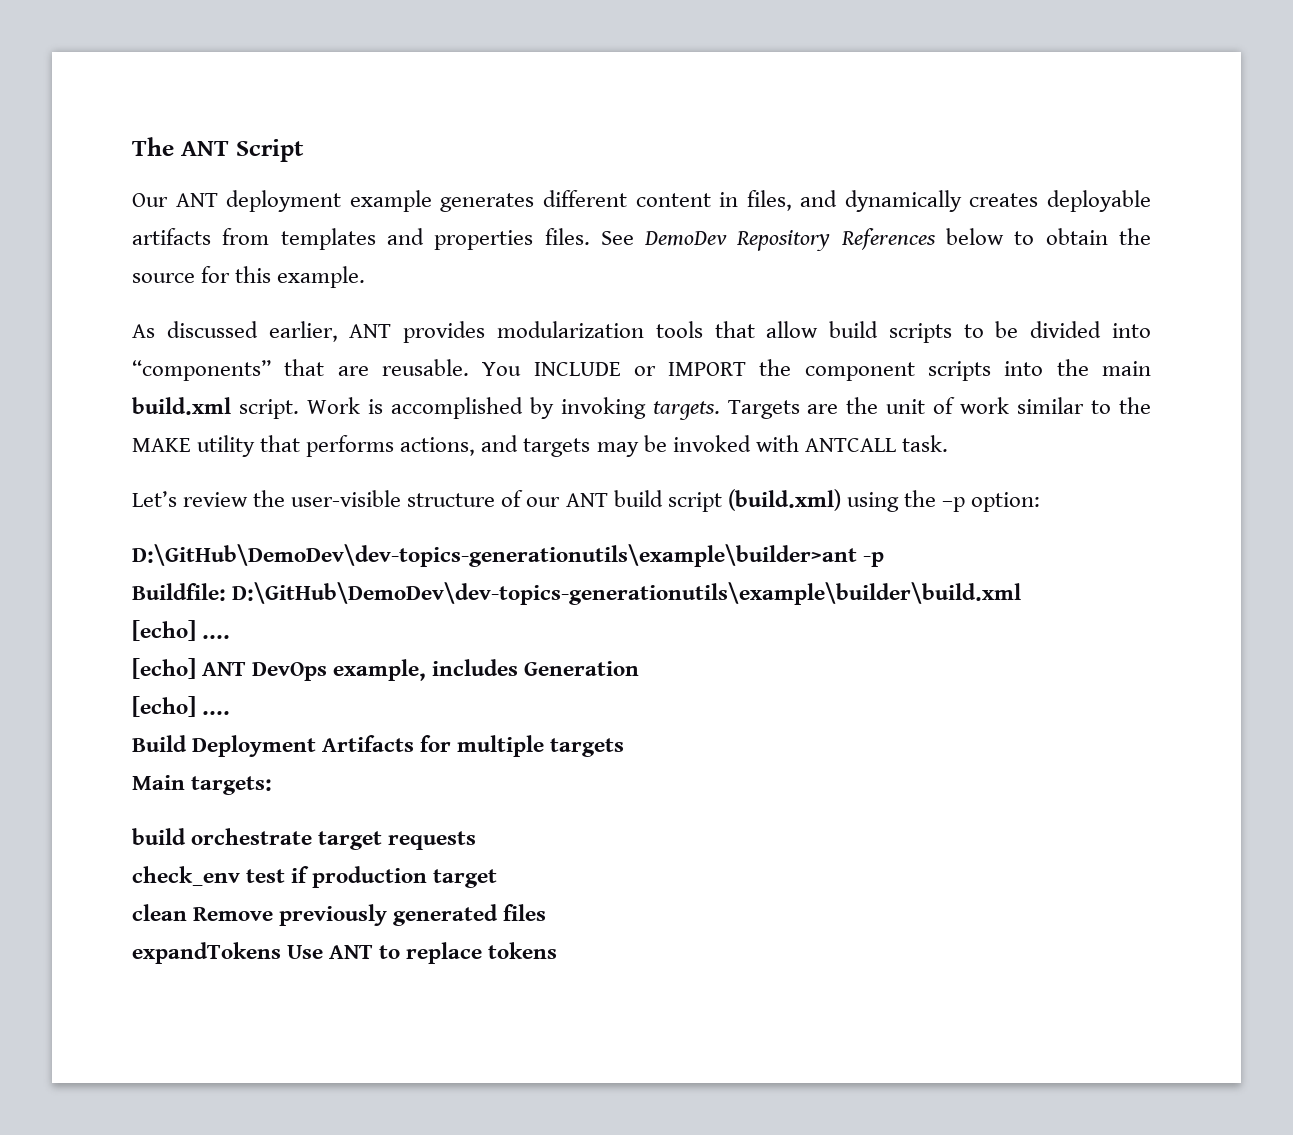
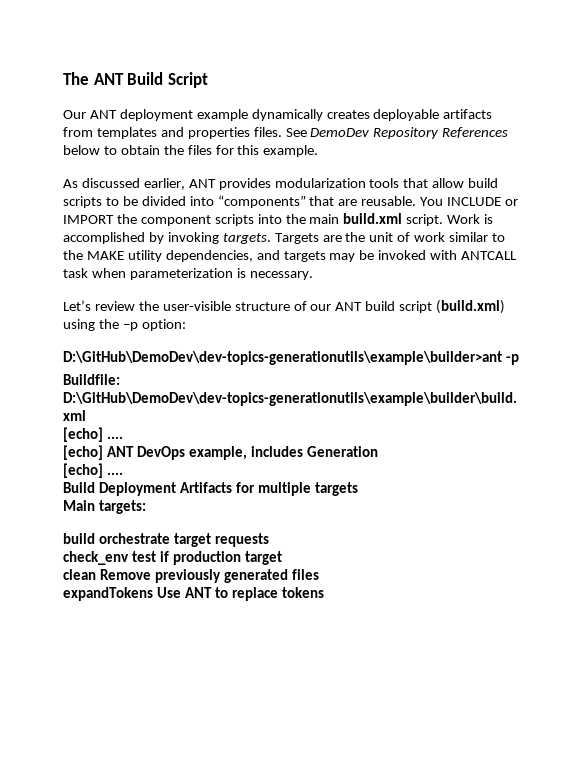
- The ANT Script
+ The ANT Build Script
- Our ANT deployment example generates different content in files, and dynamically creates deployable artifacts from templates and properties files.
+ Our ANT deployment example dynamically creates deployable artifacts from templates and properties files.
- See DemoDev Repository References below to obtain the source for this example.
+ See DemoDev Repository References below to obtain the files for this example.
- Targets are the unit of work similar to the MAKE utility that performs actions, and targets may be invoked with ANTCALL task.
+ Targets are the unit of work similar to the MAKE utility dependencies, and targets may be invoked with ANTCALL task when parameterization is necessary.

